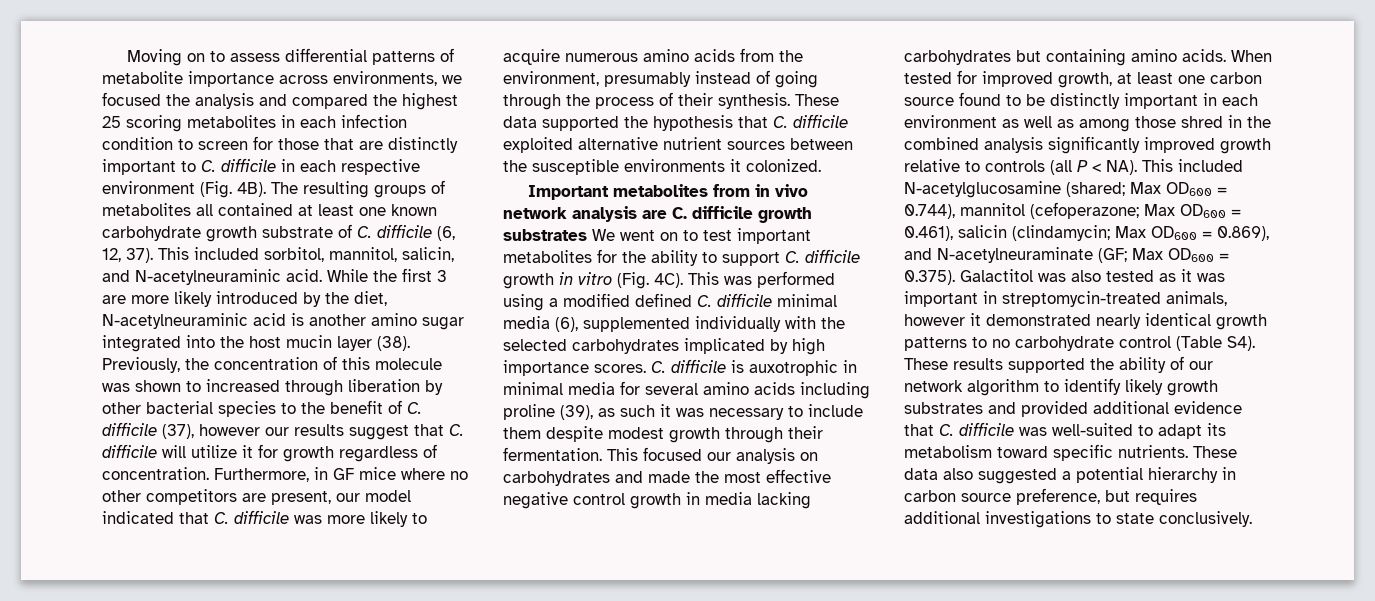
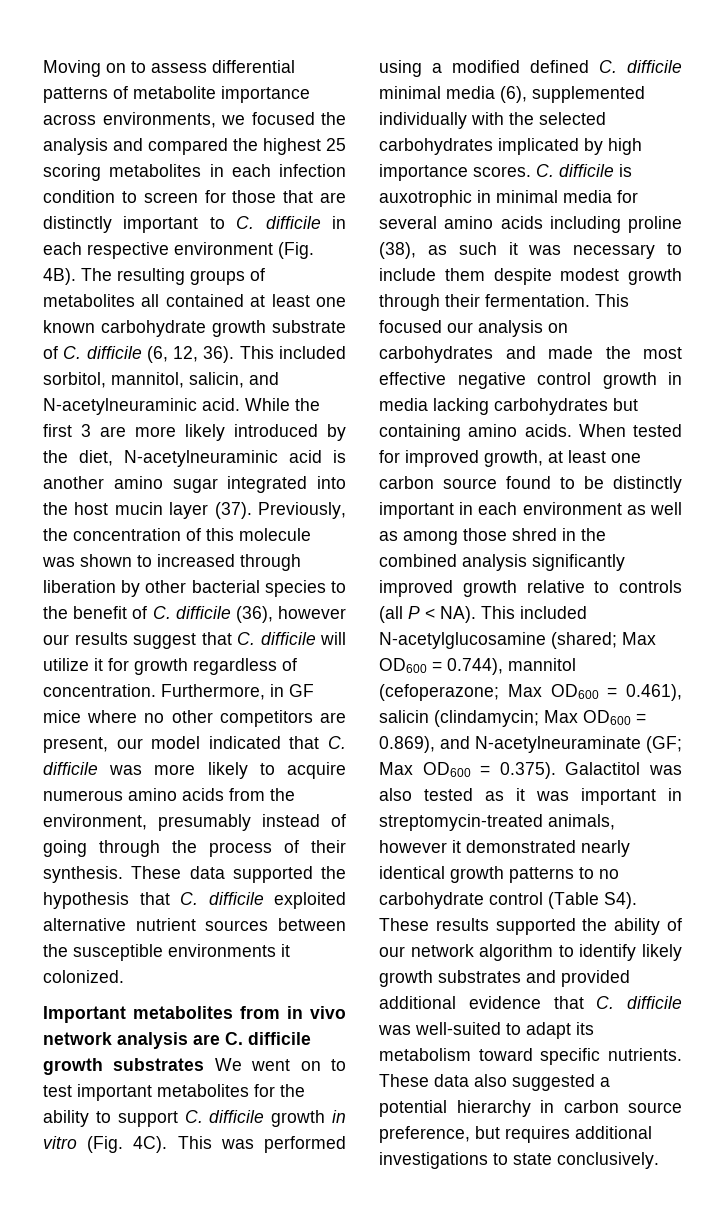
- The resulting groups of metabolites all contained at least one known carbohydrate growth substrate of C. difficile (6, 12, 37).
+ The resulting groups of metabolites all contained at least one known carbohydrate growth substrate of C. difficile (6, 12, 36).
- While the first 3 are more likely introduced by the diet, N-acetylneuraminic acid is another amino sugar integrated into the host mucin layer (38).
+ While the first 3 are more likely introduced by the diet, N-acetylneuraminic acid is another amino sugar integrated into the host mucin layer (37).
- Previously, the concentration of this molecule was shown to increased through liberation by other bacterial species to the benefit of C. difficile (37), however our results suggest that C. difficile will utilize it for growth regardless of concentration.
+ Previously, the concentration of this molecule was shown to increased through liberation by other bacterial species to the benefit of C. difficile (36), however our results suggest that C. difficile will utilize it for growth regardless of concentration.
- C. difficile is auxotrophic in minimal media for several amino acids including proline (39), as such it was necessary to include them despite modest growth through their fermentation.
+ C. difficile is auxotrophic in minimal media for several amino acids including proline (38), as such it was necessary to include them despite modest growth through their fermentation.

